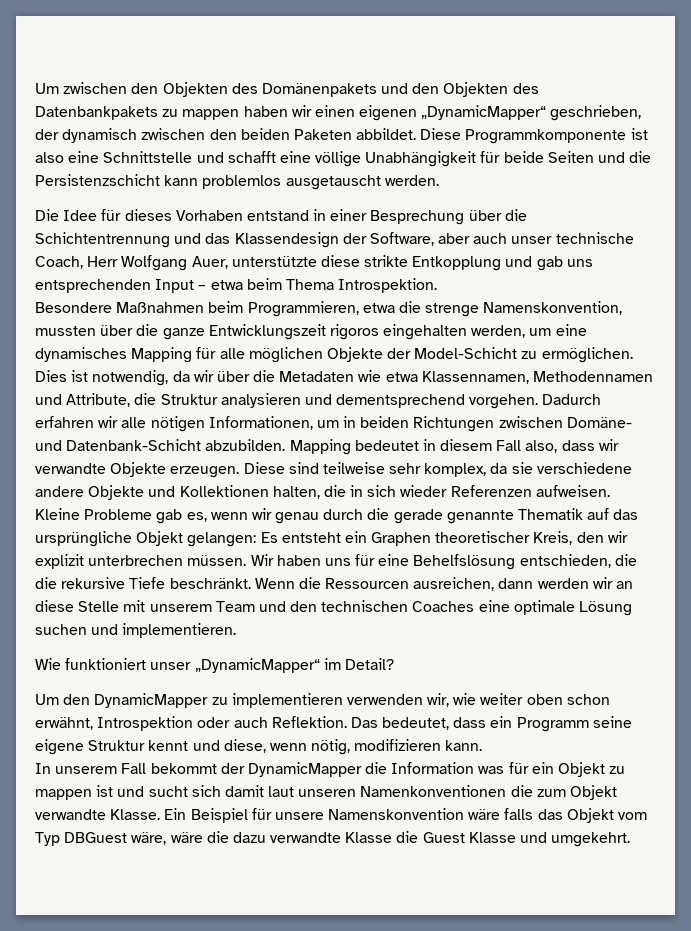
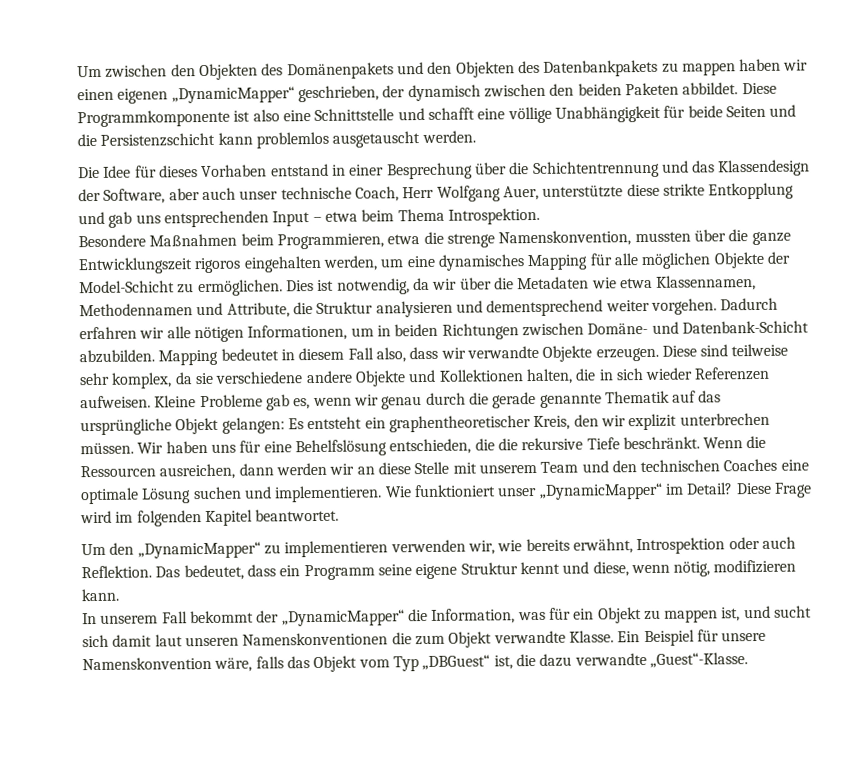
- Dies ist notwendig, da wir über die Metadaten wie etwa Klassennamen, Methodennamen und Attribute, die Struktur analysieren und dementsprechend vorgehen.
+ Dies ist notwendig, da wir über die Metadaten wie etwa Klassennamen, Methodennamen und Attribute, die Struktur analysieren und dementsprechend weiter vorgehen.
- Kleine Probleme gab es, wenn wir genau durch die gerade genannte Thematik auf das ursprüngliche Objekt gelangen: Es entsteht ein Graphen theoretischer Kreis, den wir explizit unterbrechen müssen.
+ Kleine Probleme gab es, wenn wir genau durch die gerade genannte Thematik auf das ursprüngliche Objekt gelangen: Es entsteht ein graphentheoretischer Kreis, den wir explizit unterbrechen müssen.
- Wenn die Ressourcen ausreichen, dann werden wir an diese Stelle mit unserem Team und den technischen Coaches eine optimale Lösung suchen und implementieren.
- Wie funktioniert unser „DynamicMapper“ im Detail?
+ Wenn die Ressourcen ausreichen, dann werden wir an diese Stelle mit unserem Team und den technischen Coaches eine optimale Lösung suchen und implementieren. Wie funktioniert unser „DynamicMapper“ im Detail? Diese Frage wird im folgenden Kapitel beantwortet.
- Um den DynamicMapper zu implementieren verwenden wir, wie weiter oben schon erwähnt, Introspektion oder auch Reflektion.
+ Um den „DynamicMapper“ zu implementieren verwenden wir, wie bereits erwähnt, Introspektion oder auch Reflektion.
- In unserem Fall bekommt der DynamicMapper die Information was für ein Objekt zu mappen ist und sucht sich damit laut unseren Namenkonventionen die zum Objekt verwandte Klasse.
+ In unserem Fall bekommt der „DynamicMapper“ die Information, was für ein Objekt zu mappen ist, und sucht sich damit laut unseren Namenskonventionen die zum Objekt verwandte Klasse.
- Ein Beispiel für unsere Namenskonvention wäre falls das Objekt vom Typ DBGuest wäre, wäre die dazu verwandte Klasse die Guest Klasse und umgekehrt.
+ Ein Beispiel für unsere Namenskonvention wäre, falls das Objekt vom Typ „DBGuest“ ist, die dazu verwandte „Guest“-Klasse.

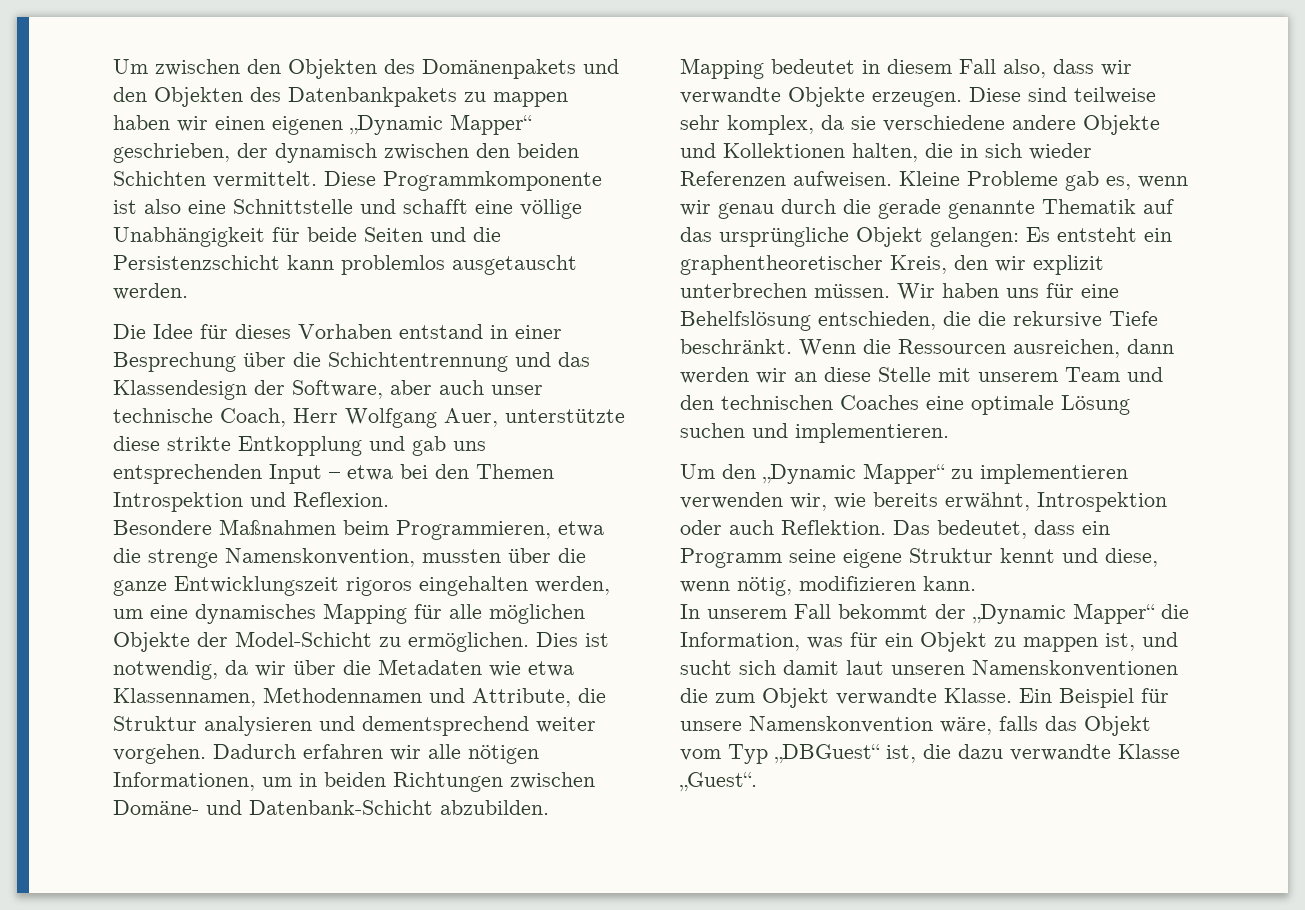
- Um zwischen den Objekten des Domänenpakets und den Objekten des Datenbankpakets zu mappen haben wir einen eigenen „DynamicMapper“ geschrieben, der dynamisch zwischen den beiden Paketen abbildet.
+ Um zwischen den Objekten des Domänenpakets und den Objekten des Datenbankpakets zu mappen haben wir einen eigenen „Dynamic Mapper“ geschrieben, der dynamisch zwischen den beiden Schichten vermittelt.
- Die Idee für dieses Vorhaben entstand in einer Besprechung über die Schichtentrennung und das Klassendesign der Software, aber auch unser technische Coach, Herr Wolfgang Auer, unterstützte diese strikte Entkopplung und gab uns entsprechenden Input – etwa beim Thema Introspektion.
+ Die Idee für dieses Vorhaben entstand in einer Besprechung über die Schichtentrennung und das Klassendesign der Software, aber auch unser technische Coach, Herr Wolfgang Auer, unterstützte diese strikte Entkopplung und gab uns entsprechenden Input – etwa bei den Themen Introspektion und Reflexion.
- Wie funktioniert unser „DynamicMapper“ im Detail? Diese Frage wird im folgenden Kapitel beantwortet.
- Um den „DynamicMapper“ zu implementieren verwenden wir, wie bereits erwähnt, Introspektion oder auch Reflektion.
+ Um den „Dynamic Mapper“ zu implementieren verwenden wir, wie bereits erwähnt, Introspektion oder auch Reflektion.
- In unserem Fall bekommt der „DynamicMapper“ die Information, was für ein Objekt zu mappen ist, und sucht sich damit laut unseren Namenskonventionen die zum Objekt verwandte Klasse.
+ In unserem Fall bekommt der „Dynamic Mapper“ die Information, was für ein Objekt zu mappen ist, und sucht sich damit laut unseren Namenskonventionen die zum Objekt verwandte Klasse.
- Ein Beispiel für unsere Namenskonvention wäre, falls das Objekt vom Typ „DBGuest“ ist, die dazu verwandte „Guest“-Klasse.
+ Ein Beispiel für unsere Namenskonvention wäre, falls das Objekt vom Typ „DBGuest“ ist, die dazu verwandte Klasse „Guest“.

